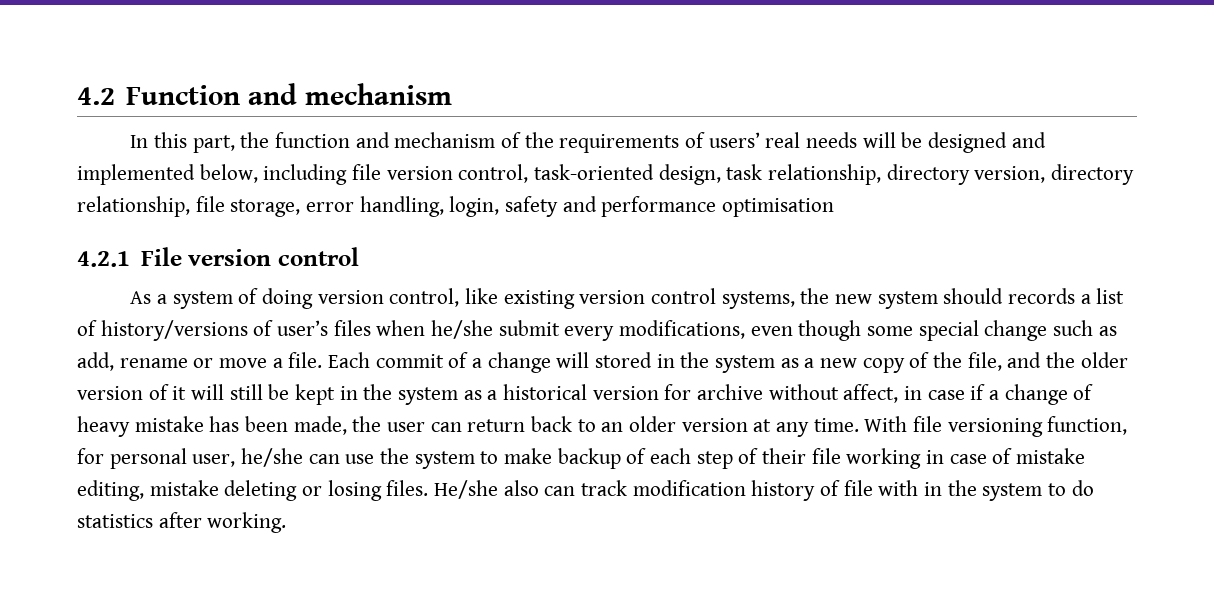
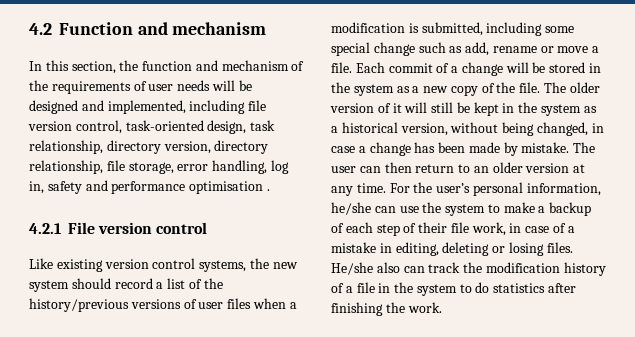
- In this part, the function and mechanism of the requirements of users’ real needs will be designed and implemented below, including file version control, task-oriented design, task relationship, directory version, directory relationship, file storage, error handling, login, safety and performance optimisation
+ In this section, the function and mechanism of the requirements of user needs will be designed and implemented, including file version control, task-oriented design, task relationship, directory version, directory relationship, file storage, error handling, log in, safety and performance optimisation .
- As a system of doing version control, like existing version control systems, the new system should records a list of history/versions of user’s files when he/she submit every modifications, even though some special change such as add, rename or move a file.
+ Like existing version control systems, the new system should record a list of the history/previous versions of user files when a modification is submitted, including some special change such as add, rename or move a file.
- Each commit of a change will stored in the system as a new copy of the file, and the older version of it will still be kept in the system as a historical version for archive without affect, in case if a change of heavy mistake has been made, the user can return back to an older version at any time.
+ Each commit of a change will be stored in the system as a new copy of the file. The older version of it will still be kept in the system as a historical version, without being changed, in case a change has been made by mistake. The user can then return to an older version at any time.
- With file versioning function, for personal user, he/she can use the system to make backup of each step of their file working in case of mistake editing, mistake deleting or losing files.
+ For the user’s personal information, he/she can use the system to make a backup of each step of their file work, in case of a mistake in editing, deleting or losing files.
- He/she also can track modification history of file with in the system to do statistics after working.
+ He/she also can track the modification history of a file in the system to do statistics after finishing the work.

